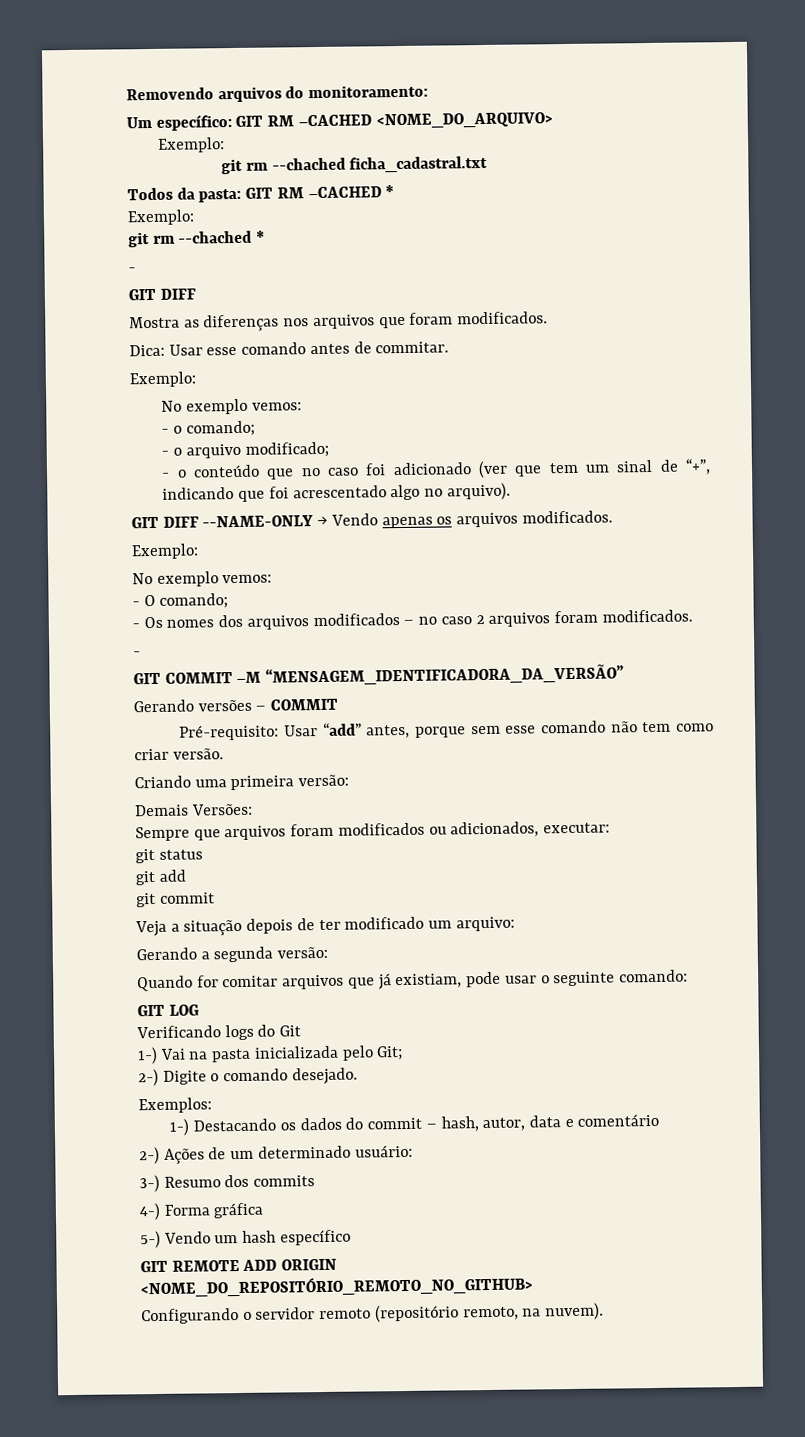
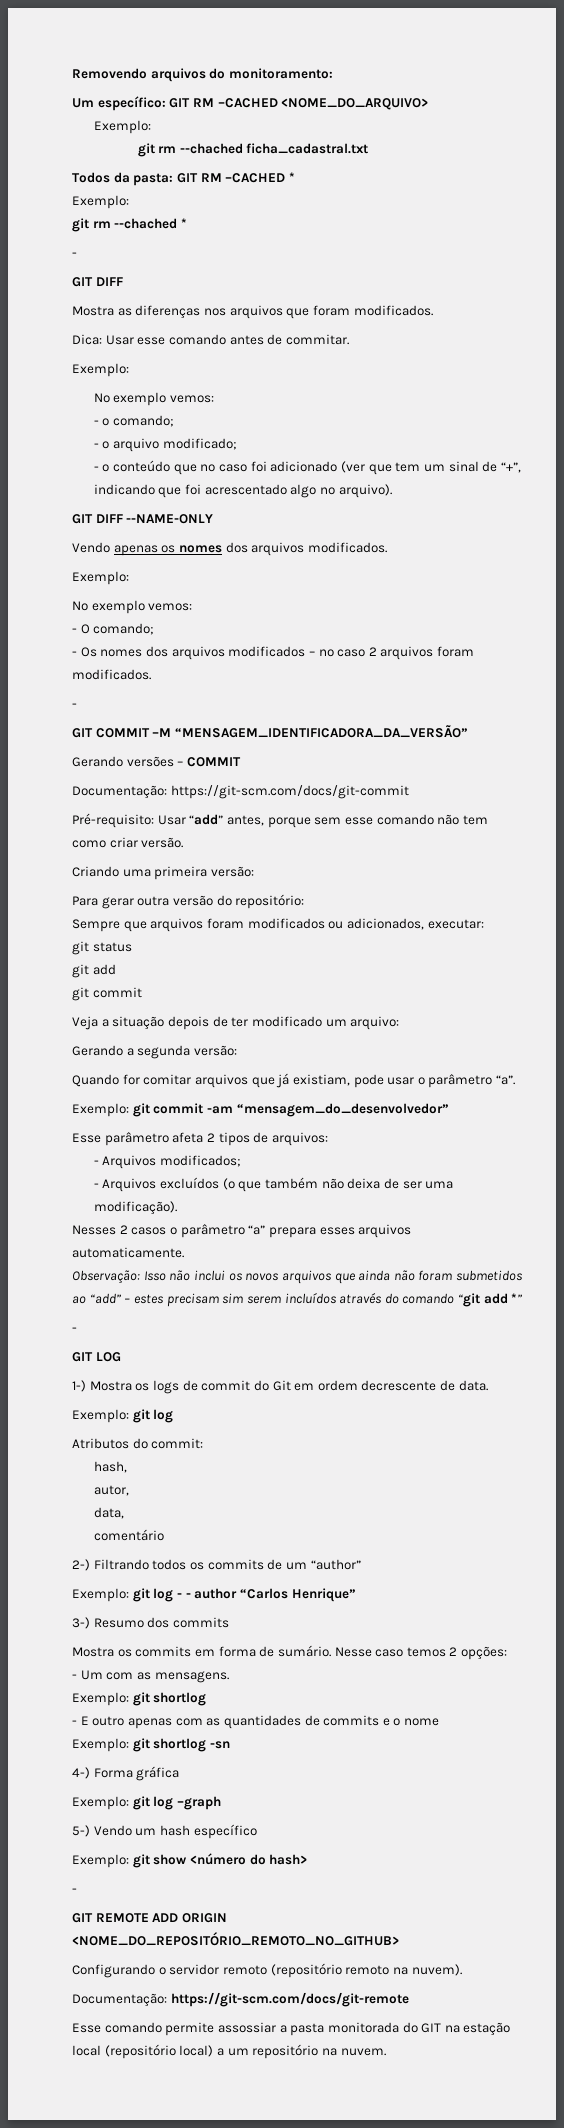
- GIT DIFF --NAME-ONLY → Vendo apenas os arquivos modificados.
+ GIT DIFF --NAME-ONLY
+ Vendo apenas os nomes dos arquivos modificados.
+ Documentação: https://git-scm.com/docs/git-commit
- Demais Versões:
+ Para gerar outra versão do repositório:
- Quando for comitar arquivos que já existiam, pode usar o seguinte comando:
+ Quando for comitar arquivos que já existiam, pode usar o parâmetro “a”.
+ Exemplo: git commit -am “mensagem_do_desenvolvedor”
+ Esse parâmetro afeta 2 tipos de arquivos:
+ - Arquivos modificados;
+ - Arquivos excluídos (o que também não deixa de ser uma modificação).
+ Nesses 2 casos o parâmetro “a” prepara esses arquivos automaticamente.
+ Observação: Isso não inclui os novos arquivos que ainda não foram submetidos ao “add” – estes precisam sim serem incluídos através do comando “git add *”
+ -
  GIT LOG
- Verificando logs do Git
- 1-) Vai na pasta inicializada pelo Git;
- 2-) Digite o comando desejado.
- Exemplos:
- 1-) Destacando os dados do commit – hash, autor, data e comentário
+ 1-) Mostra os logs de commit do Git em ordem decrescente de data.
+ Exemplo: git log
+ Atributos do commit:
+ hash,
+ autor,
+ data,
+ comentário
- 2-) Ações de um determinado usuário:
+ 2-) Filtrando todos os commits de um “author”
+ Exemplo: git log - - author “Carlos Henrique”
  3-) Resumo dos commits
+ Mostra os commits em forma de sumário. Nesse caso temos 2 opções:
+ - Um com as mensagens.
+ Exemplo: git shortlog
+ - E outro apenas com as quantidades de commits e o nome
+ Exemplo: git shortlog -sn
+ Exemplo: git log –graph
+ Exemplo: git show <número do hash>
+ -
- Configurando o servidor remoto (repositório remoto, na nuvem).
+ Configurando o servidor remoto (repositório remoto na nuvem).
+ Documentação: https://git-scm.com/docs/git-remote
+ Esse comando permite assossiar a pasta monitorada do GIT na estação local (repositório local) a um repositório na nuvem.

